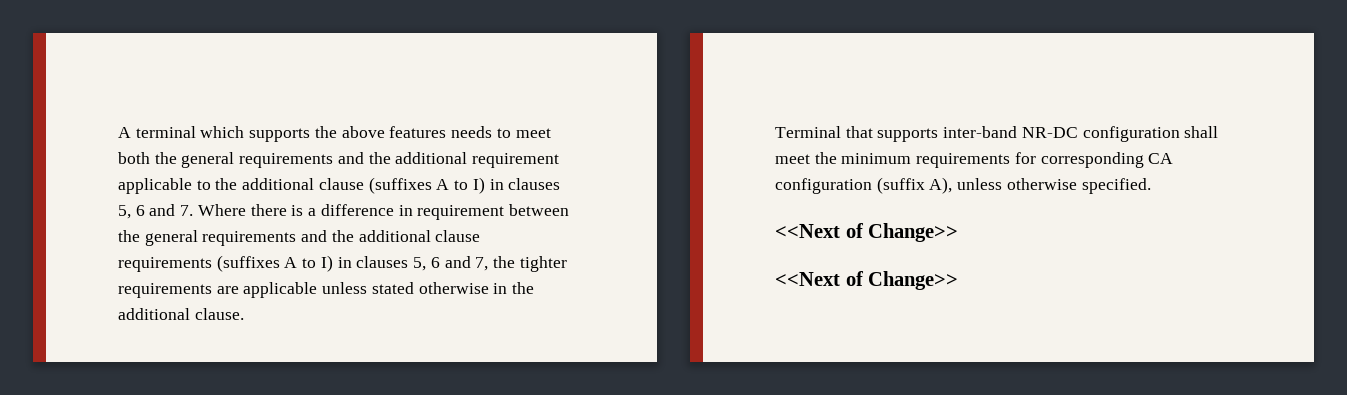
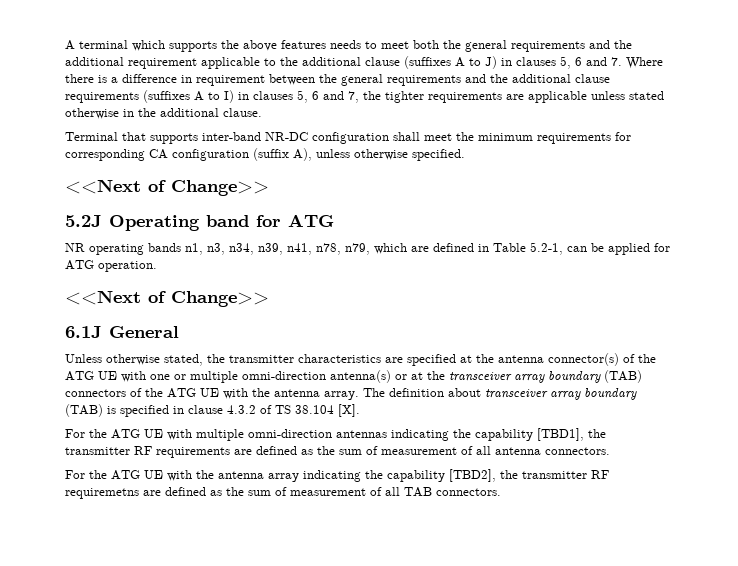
- A terminal which supports the above features needs to meet both the general requirements and the additional requirement applicable to the additional clause (suffixes A to I) in clauses 5, 6 and 7. Where there is a difference in requirement between the general requirements and the additional clause requirements (suffixes A to I) in clauses 5, 6 and 7, the tighter requirements are applicable unless stated otherwise in the additional clause.
+ A terminal which supports the above features needs to meet both the general requirements and the additional requirement applicable to the additional clause (suffixes A to J) in clauses 5, 6 and 7. Where there is a difference in requirement between the general requirements and the additional clause requirements (suffixes A to I) in clauses 5, 6 and 7, the tighter requirements are applicable unless stated otherwise in the additional clause.
  Terminal that supports inter-band NR-DC configuration shall meet the minimum requirements for corresponding CA configuration (suffix A), unless otherwise specified.
  <<Next of Change>>
+ 5.2J Operating band for ATG
+ NR operating bands n1, n3, n34, n39, n41, n78, n79, which are defined in Table 5.2-1, can be applied for ATG operation.
  <<Next of Change>>
+ 6.1J General
+ Unless otherwise stated, the transmitter characteristics are specified at the antenna connector(s) of the ATG UE with one or multiple omni-direction antenna(s) or at the transceiver array boundary (TAB) connectors of the ATG UE with the antenna array. The definition about transceiver array boundary (TAB) is specified in clause 4.3.2 of TS 38.104 [X].
+ For the ATG UE with multiple omni-direction antennas indicating the capability [TBD1], the transmitter RF requirements are defined as the sum of measurement of all antenna connectors.
+ For the ATG UE with the antenna array indicating the capability [TBD2], the transmitter RF requiremetns are defined as the sum of measurement of all TAB connectors.

